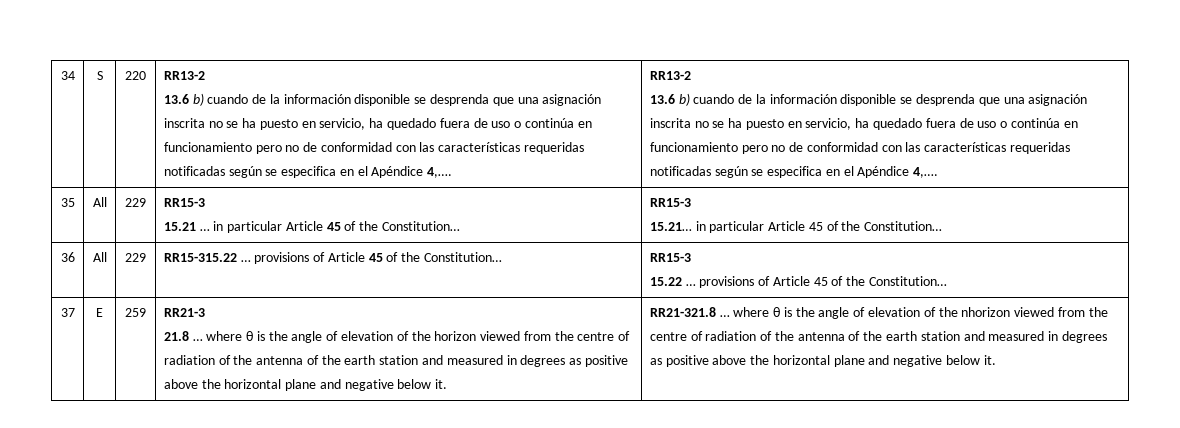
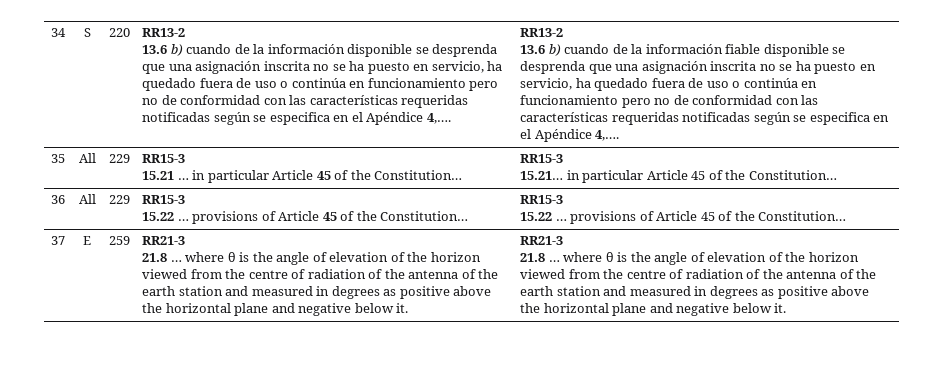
  13.6 b) cuando de la información disponible se desprenda que una asignación inscrita no se ha puesto en servicio, ha quedado fuera de uso o continúa en funcionamiento pero no de conformidad con las características requeridas notificadas según se especifica en el Apéndice 4,…. | RR13-2
- 13.6 b) cuando de la información disponible se desprenda que una asignación inscrita no se ha puesto en servicio, ha quedado fuera de uso o continúa en funcionamiento pero no de conformidad con las características requeridas notificadas según se especifica en el Apéndice 4,….
+ 13.6 b) cuando de la información fiable disponible se desprenda que una asignación inscrita no se ha puesto en servicio, ha quedado fuera de uso o continúa en funcionamiento pero no de conformidad con las características requeridas notificadas según se especifica en el Apéndice 4,….
- 36 | All | 229 | RR15-315.22 … provisions of Article 45 of the Constitution… | RR15-3
+ 36 | All | 229 | RR15-3
+ 15.22 … provisions of Article 45 of the Constitution… | RR15-3
- 21.8 … where θ is the angle of elevation of the horizon viewed from the centre of radiation of the antenna of the earth station and measured in degrees as positive above the horizontal plane and negative below it. | RR21-321.8 … where θ is the angle of elevation of the nhorizon viewed from the centre of radiation of the antenna of the earth station and measured in degrees as positive above the horizontal plane and negative below it.
+ 21.8 … where θ is the angle of elevation of the horizon viewed from the centre of radiation of the antenna of the earth station and measured in degrees as positive above the horizontal plane and negative below it. | RR21-3
+ 21.8 … where θ is the angle of elevation of the horizon viewed from the centre of radiation of the antenna of the earth station and measured in degrees as positive above the horizontal plane and negative below it.

